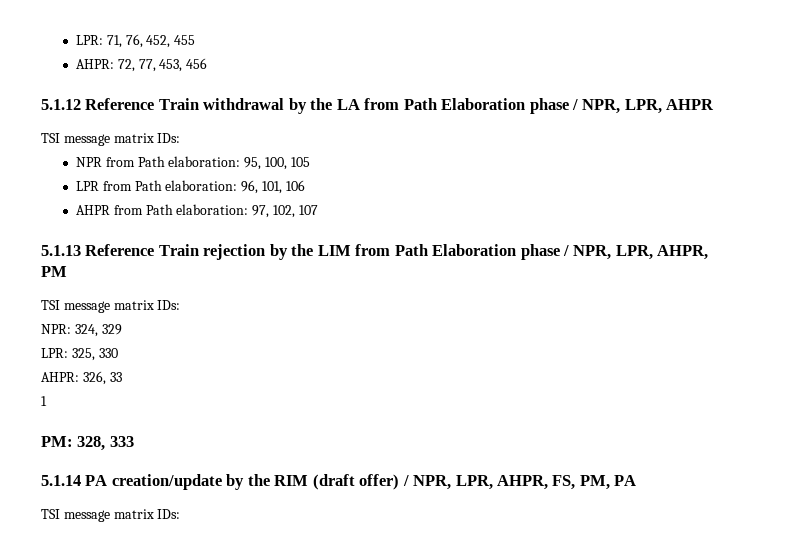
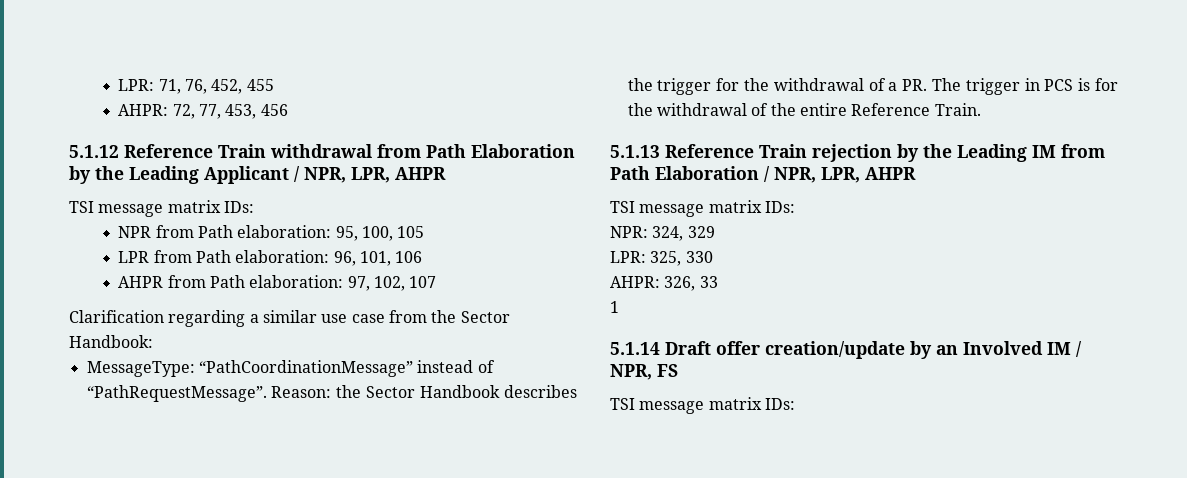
- 5.1.12 Reference Train withdrawal by the LA from Path Elaboration phase / NPR, LPR, AHPR
+ 5.1.12 Reference Train withdrawal from Path Elaboration by the Leading Applicant / NPR, LPR, AHPR
+ Clarification regarding a similar use case from the Sector Handbook:
+ MessageType: “PathCoordinationMessage” instead of “PathRequestMessage”. Reason: the Sector Handbook describes the trigger for the withdrawal of a PR. The trigger in PCS is for the withdrawal of the entire Reference Train.
- 5.1.13 Reference Train rejection by the LIM from Path Elaboration phase / NPR, LPR, AHPR, PM
+ 5.1.13 Reference Train rejection by the Leading IM from Path Elaboration / NPR, LPR, AHPR
- PM: 328, 333
- 5.1.14 PA creation/update by the RIM (draft offer) / NPR, LPR, AHPR, FS, PM, PA
+ 5.1.14 Draft offer creation/update by an Involved IM / NPR, FS

